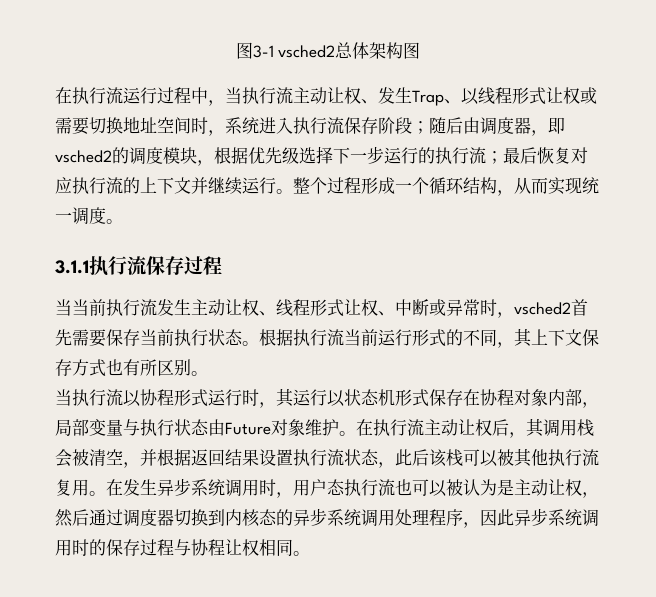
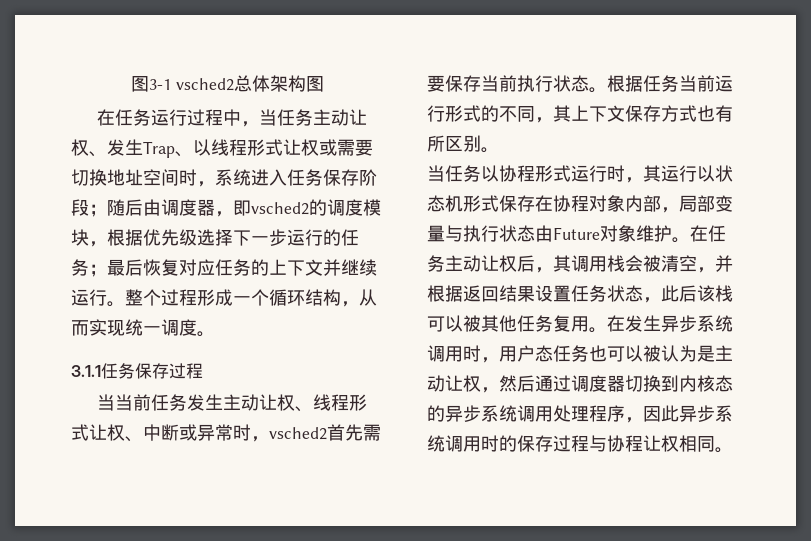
- 在执行流运行过程中，当执行流主动让权、发生Trap、以线程形式让权或需要切换地址空间时，系统进入执行流保存阶段；随后由调度器，即vsched2的调度模块，根据优先级选择下一步运行的执行流；最后恢复对应执行流的上下文并继续运行。
+ 在任务运行过程中，当任务主动让权、发生Trap、以线程形式让权或需要切换地址空间时，系统进入任务保存阶段；随后由调度器，即vsched2的调度模块，根据优先级选择下一步运行的任务；最后恢复对应任务的上下文并继续运行。
- 3.1.1执行流保存过程
+ 3.1.1任务保存过程
- 当当前执行流发生主动让权、线程形式让权、中断或异常时，vsched2首先需要保存当前执行状态。
+ 当当前任务发生主动让权、线程形式让权、中断或异常时，vsched2首先需要保存当前执行状态。
- 根据执行流当前运行形式的不同，其上下文保存方式也有所区别。
+ 根据任务当前运行形式的不同，其上下文保存方式也有所区别。
- 当执行流以协程形式运行时，其运行以状态机形式保存在协程对象内部，局部变量与执行状态由Future对象维护。
+ 当任务以协程形式运行时，其运行以状态机形式保存在协程对象内部，局部变量与执行状态由Future对象维护。
- 在执行流主动让权后，其调用栈会被清空，并根据返回结果设置执行流状态，此后该栈可以被其他执行流复用。
+ 在任务主动让权后，其调用栈会被清空，并根据返回结果设置任务状态，此后该栈可以被其他任务复用。
- 在发生异步系统调用时，用户态执行流也可以被认为是主动让权，然后通过调度器切换到内核态的异步系统调用处理程序，因此异步系统调用时的保存过程与协程让权相同。
+ 在发生异步系统调用时，用户态任务也可以被认为是主动让权，然后通过调度器切换到内核态的异步系统调用处理程序，因此异步系统调用时的保存过程与协程让权相同。

